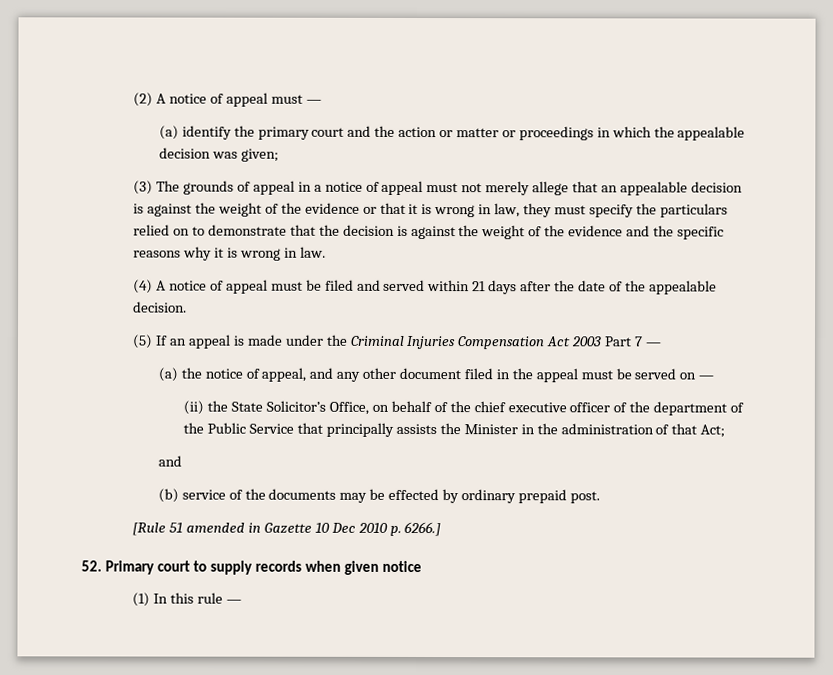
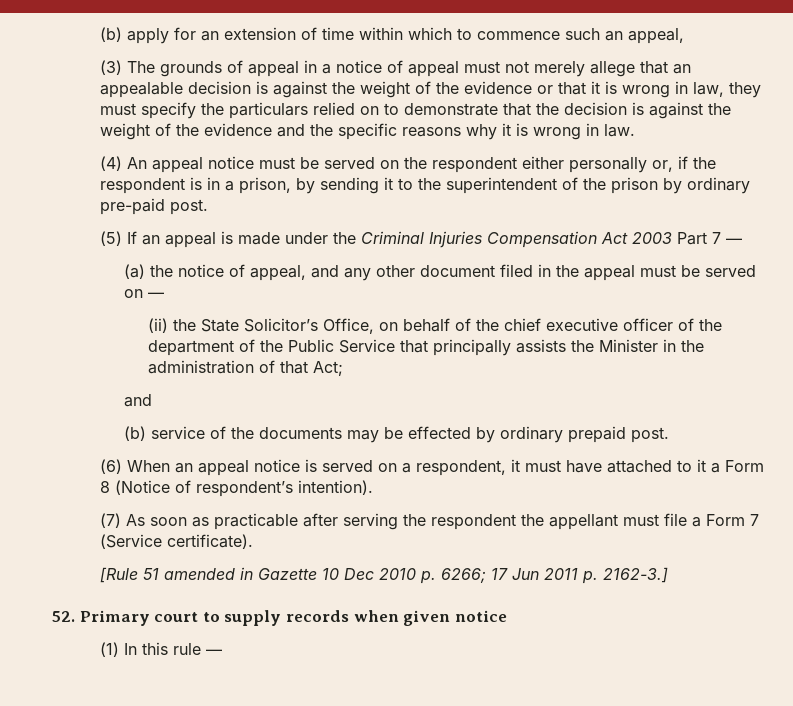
- (2) A notice of appeal must —
- (a) identify the primary court and the action or matter or proceedings in which the appealable decision was given;
+ (b) apply for an extension of time within which to commence such an appeal,
- (4) A notice of appeal must be filed and served within 21 days after the date of the appealable decision.
+ (4) An appeal notice must be served on the respondent either personally or, if the respondent is in a prison, by sending it to the superintendent of the prison by ordinary pre-paid post.
+ (6) When an appeal notice is served on a respondent, it must have attached to it a Form 8 (Notice of respondent’s intention).
+ (7) As soon as practicable after serving the respondent the appellant must file a Form 7 (Service certificate).
- [Rule 51 amended in Gazette 10 Dec 2010 p. 6266.]
+ [Rule 51 amended in Gazette 10 Dec 2010 p. 6266; 17 Jun 2011 p. 2162-3.]

